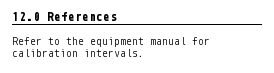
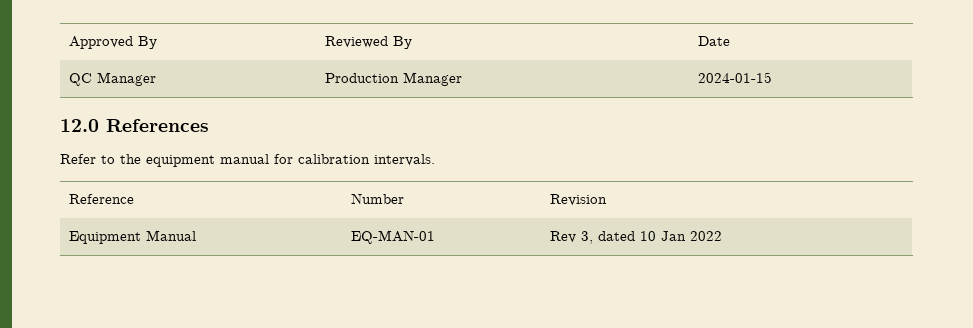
+ Approved By | Reviewed By | Date
+ QC Manager | Production Manager | 2024-01-15
+ Reference | Number | Revision
+ Equipment Manual | EQ-MAN-01 | Rev 3, dated 10 Jan 2022

